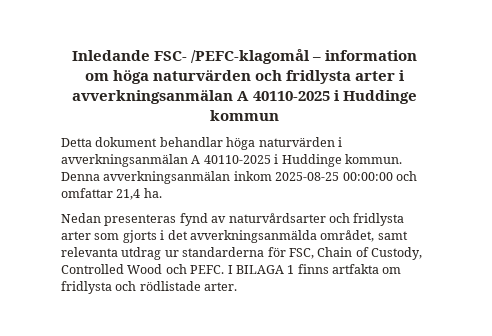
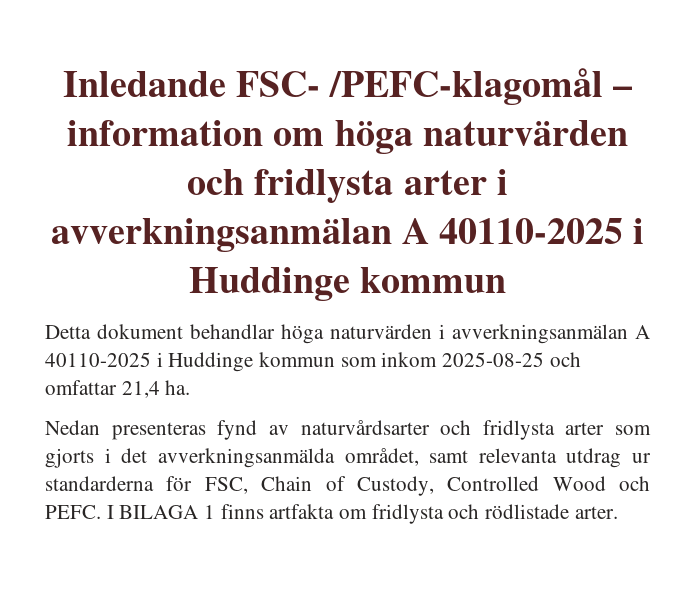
- Detta dokument behandlar höga naturvärden i avverkningsanmälan A 40110-2025 i Huddinge kommun. Denna avverkningsanmälan inkom 2025-08-25 00:00:00 och omfattar 21,4 ha.
+ Detta dokument behandlar höga naturvärden i avverkningsanmälan A 40110-2025 i Huddinge kommun som inkom 2025-08-25 och omfattar 21,4 ha.

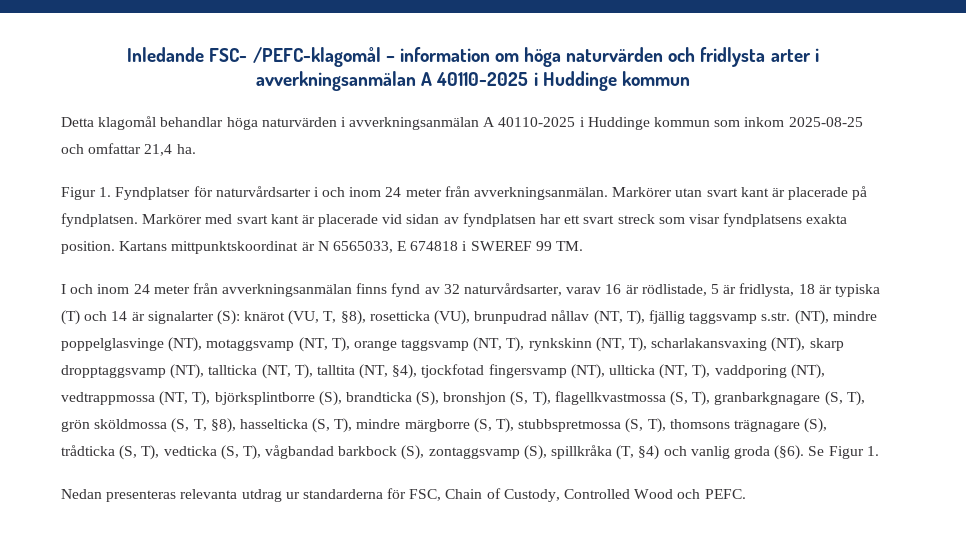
- Detta dokument behandlar höga naturvärden i avverkningsanmälan A 40110-2025 i Huddinge kommun som inkom 2025-08-25 och omfattar 21,4 ha.
+ Detta klagomål behandlar höga naturvärden i avverkningsanmälan A 40110-2025 i Huddinge kommun som inkom 2025-08-25 och omfattar 21,4 ha.
- Nedan presenteras fynd av naturvårdsarter och fridlysta arter som gjorts i det avverkningsanmälda området, samt relevanta utdrag ur standarderna för FSC, Chain of Custody, Controlled Wood och PEFC. I BILAGA 1 finns artfakta om fridlysta och rödlistade arter.
+ Figur 1. Fyndplatser för naturvårdsarter i och inom 24 meter från avverkningsanmälan. Markörer utan svart kant är placerade på fyndplatsen. Markörer med svart kant är placerade vid sidan av fyndplatsen har ett svart streck som visar fyndplatsens exakta position. Kartans mittpunktskoordinat är N 6565033, E 674818 i SWEREF 99 TM.
+ I och inom 24 meter från avverkningsanmälan finns fynd av 32 naturvårdsarter, varav 16 är rödlistade, 5 är fridlysta, 18 är typiska (T) och 14 är signalarter (S): knärot (VU, T, §8), rosetticka (VU), brunpudrad nållav (NT, T), fjällig taggsvamp s.str. (NT), mindre poppelglasvinge (NT), motaggsvamp (NT, T), orange taggsvamp (NT, T), rynkskinn (NT, T), scharlakansvaxing (NT), skarp dropptaggsvamp (NT), tallticka (NT, T), talltita (NT, §4), tjockfotad fingersvamp (NT), ullticka (NT, T), vaddporing (NT), vedtrappmossa (NT, T), björksplintborre (S), brandticka (S), bronshjon (S, T), flagellkvastmossa (S, T), granbarkgnagare (S, T), grön sköldmossa (S, T, §8), hasselticka (S, T), mindre märgborre (S, T), stubbspretmossa (S, T), thomsons trägnagare (S), trådticka (S, T), vedticka (S, T), vågbandad barkbock (S), zontaggsvamp (S), spillkråka (T, §4) och vanlig groda (§6). Se Figur 1.
+ Nedan presenteras relevanta utdrag ur standarderna för FSC, Chain of Custody, Controlled Wood och PEFC.

